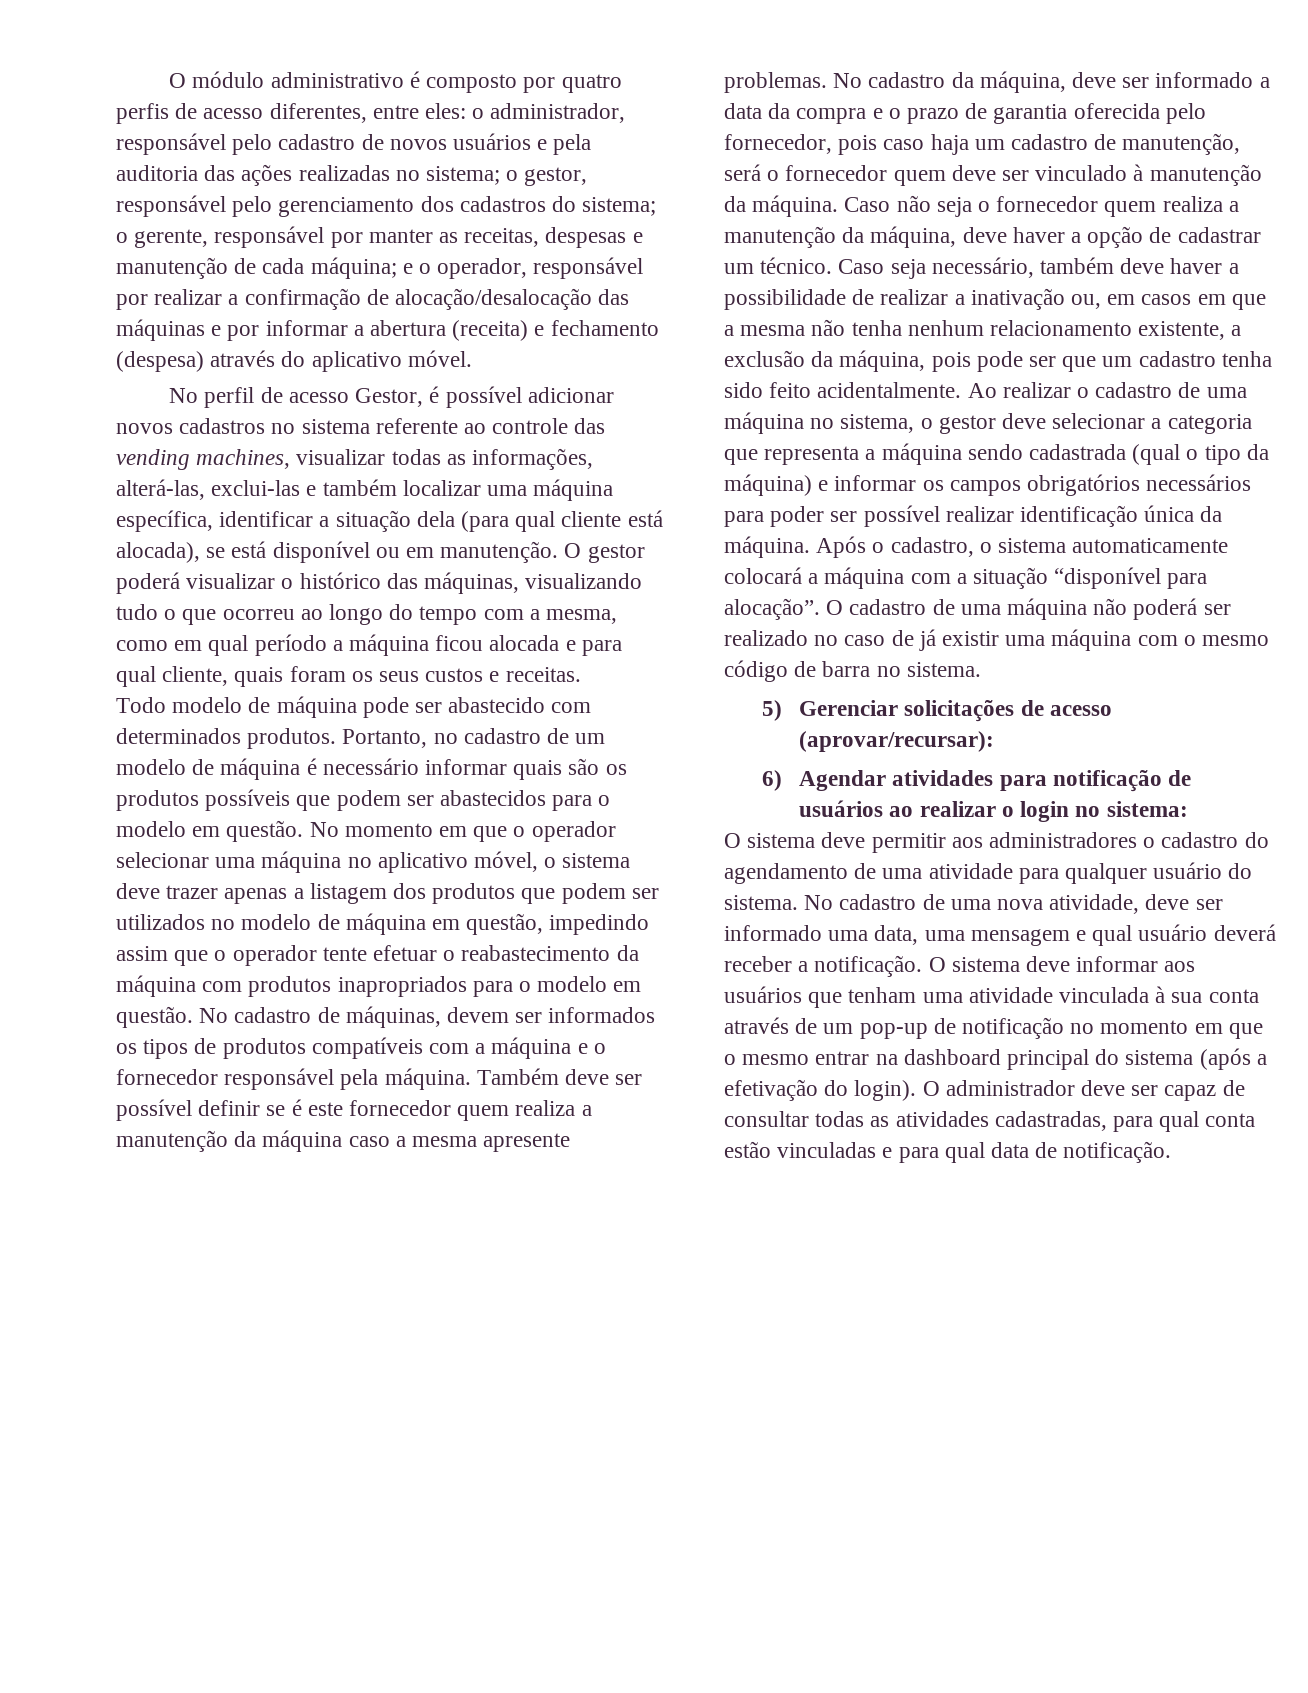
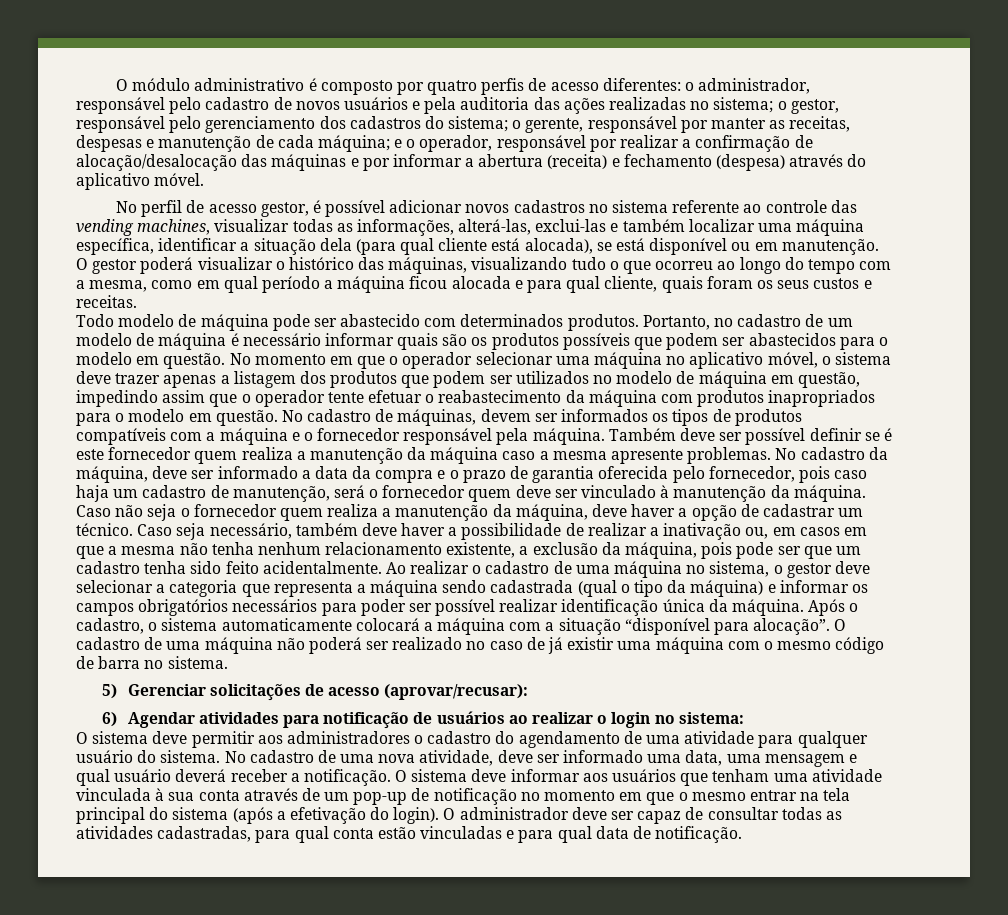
- O módulo administrativo é composto por quatro perfis de acesso diferentes, entre eles:
+ O módulo administrativo é composto por quatro perfis de acesso diferentes:
- No perfil de acesso Gestor, é possível adicionar novos cadastros no sistema referente ao controle das vending machines, visualizar todas as informações, alterá-las, exclui-las e também localizar uma máquina específica, identificar a situação dela (para qual cliente está alocada), se está disponível ou em manutenção.
+ No perfil de acesso gestor, é possível adicionar novos cadastros no sistema referente ao controle das vending machines, visualizar todas as informações, alterá-las, exclui-las e também localizar uma máquina específica, identificar a situação dela (para qual cliente está alocada), se está disponível ou em manutenção.
- 5) Gerenciar solicitações de acesso (aprovar/recursar):
+ 5) Gerenciar solicitações de acesso (aprovar/recusar):
- O sistema deve informar aos usuários que tenham uma atividade vinculada à sua conta através de um pop-up de notificação no momento em que o mesmo entrar na dashboard principal do sistema (após a efetivação do login).
+ O sistema deve informar aos usuários que tenham uma atividade vinculada à sua conta através de um pop-up de notificação no momento em que o mesmo entrar na tela principal do sistema (após a efetivação do login).

